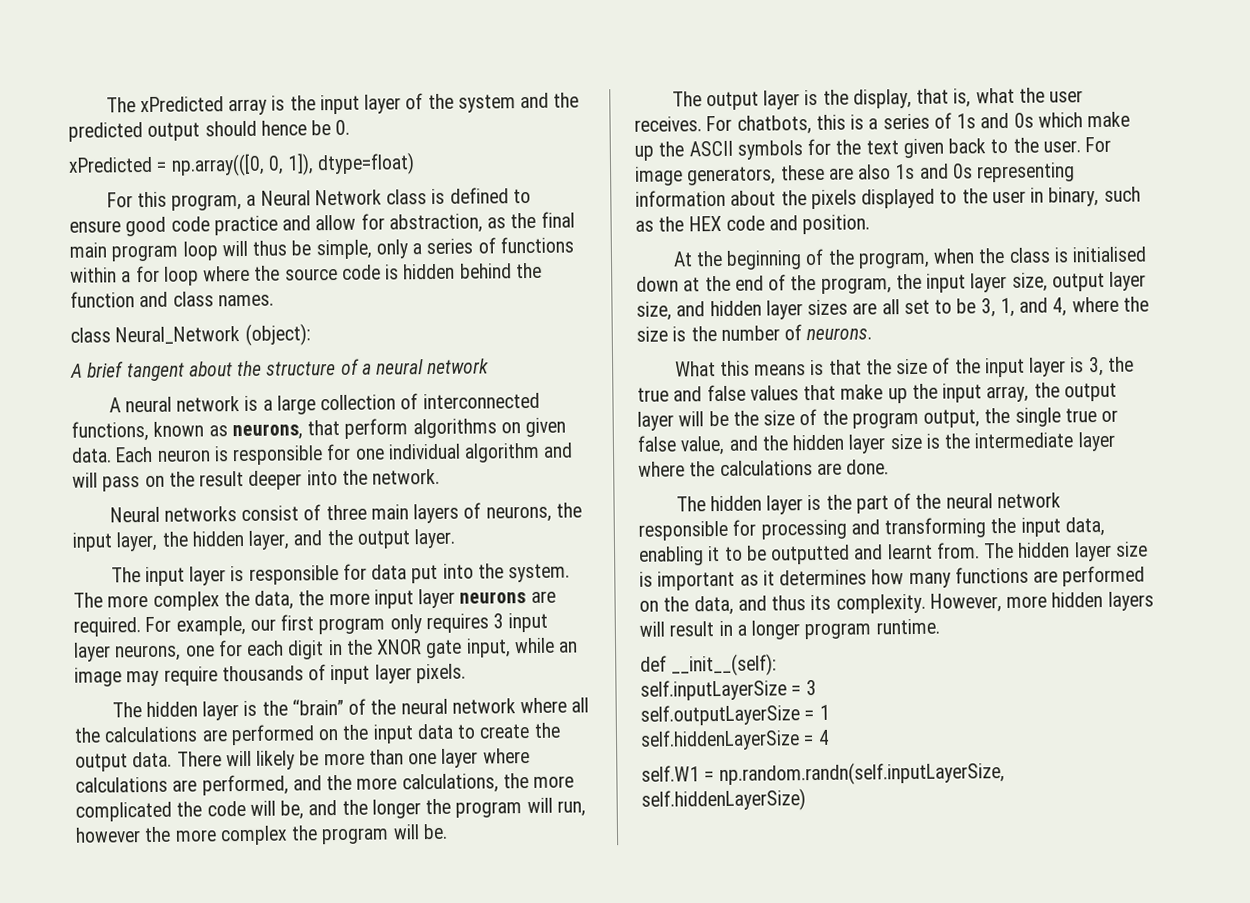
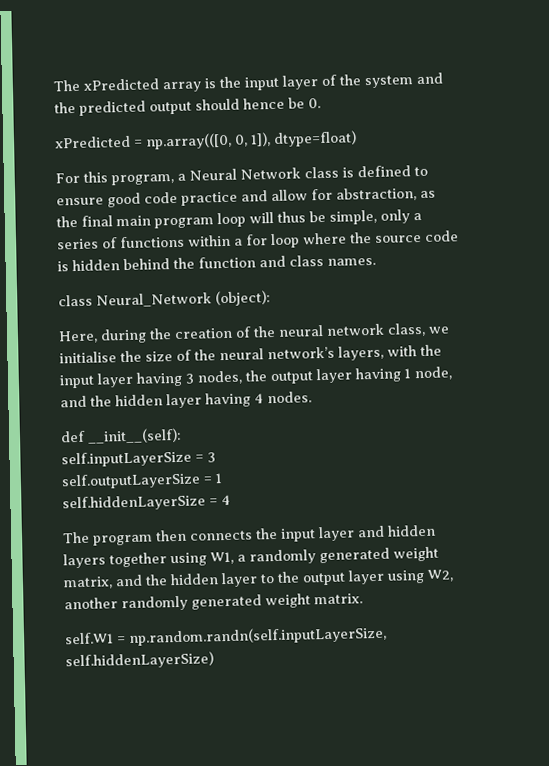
- A brief tangent about the structure of a neural network
- A neural network is a large collection of interconnected functions, known as neurons, that perform algorithms on given data. Each neuron is responsible for one individual algorithm and will pass on the result deeper into the network.
- Neural networks consist of three main layers of neurons, the input layer, the hidden layer, and the output layer.
- The input layer is responsible for data put into the system. The more complex the data, the more input layer neurons are required. For example, our first program only requires 3 input layer neurons, one for each digit in the XNOR gate input, while an image may require thousands of input layer pixels.
- The hidden layer is the “brain” of the neural network where all the calculations are performed on the input data to create the output data. There will likely be more than one layer where calculations are performed, and the more calculations, the more complicated the code will be, and the longer the program will run, however the more complex the program will be.
- The output layer is the display, that is, what the user receives. For chatbots, this is a series of 1s and 0s which make up the ASCII symbols for the text given back to the user. For image generators, these are also 1s and 0s representing information about the pixels displayed to the user in binary, such as the HEX code and position.
- At the beginning of the program, when the class is initialised down at the end of the program, the input layer size, output layer size, and hidden layer sizes are all set to be 3, 1, and 4, where the size is the number of neurons.
- What this means is that the size of the input layer is 3, the true and false values that make up the input array, the output layer will be the size of the program output, the single true or false value, and the hidden layer size is the intermediate layer where the calculations are done.
- The hidden layer is the part of the neural network responsible for processing and transforming the input data, enabling it to be outputted and learnt from. The hidden layer size is important as it determines how many functions are performed on the data, and thus its complexity. However, more hidden layers will result in a longer program runtime.
+ Here, during the creation of the neural network class, we initialise the size of the neural network’s layers, with the input layer having 3 nodes, the output layer having 1 node, and the hidden layer having 4 nodes.
+ The program then connects the input layer and hidden layers together using W1, a randomly generated weight matrix, and the hidden layer to the output layer using W2, another randomly generated weight matrix.

